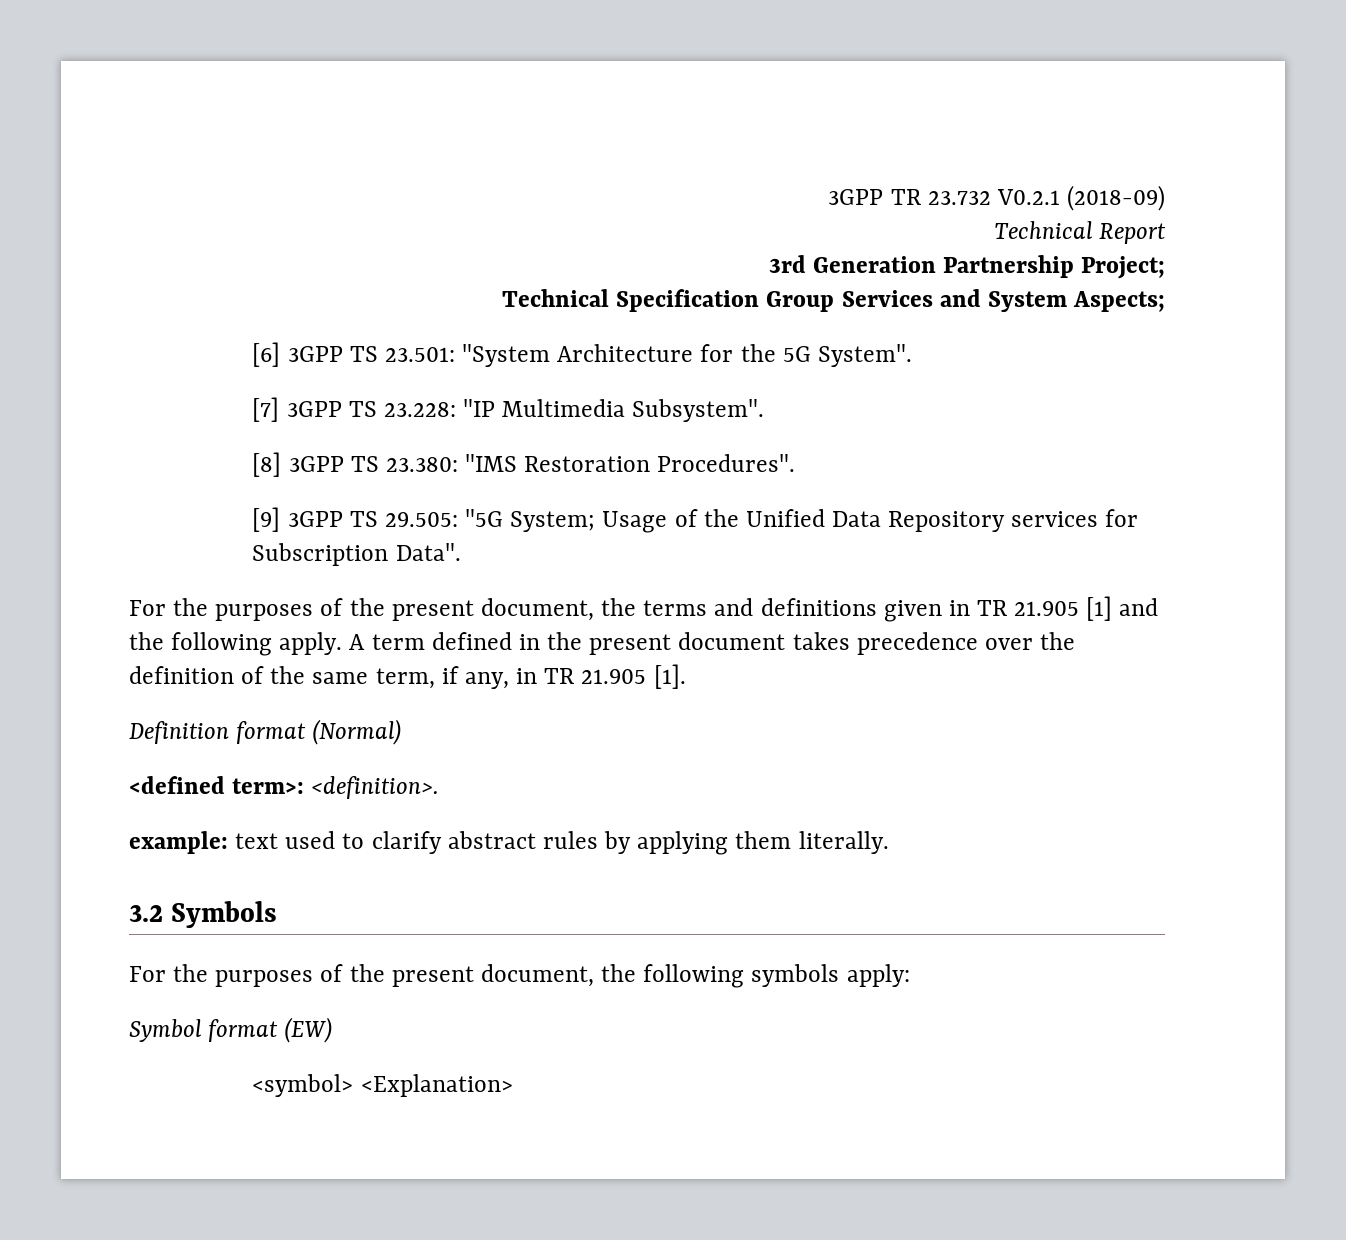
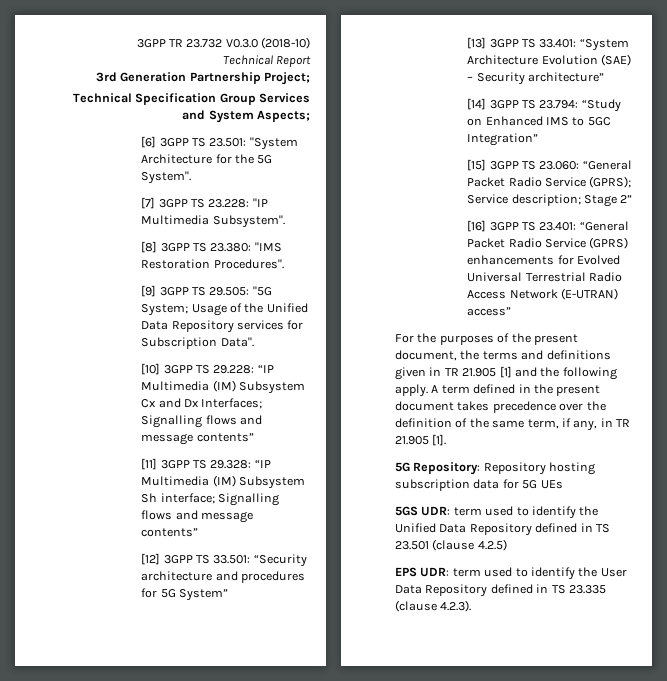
- 3GPP TR 23.732 V0.2.1 (2018-09)
+ 3GPP TR 23.732 V0.3.0 (2018-10)
+ [10] 3GPP TS 29.228: “IP Multimedia (IM) Subsystem Cx and Dx Interfaces; Signalling flows and message contents”
+ [11] 3GPP TS 29.328: “IP Multimedia (IM) Subsystem Sh interface; Signalling flows and message contents”
+ [12] 3GPP TS 33.501: “Security architecture and procedures for 5G System”
+ [13] 3GPP TS 33.401: “System Architecture Evolution (SAE) – Security architecture”
+ [14] 3GPP TS 23.794: “Study on Enhanced IMS to 5GC Integration”
+ [15] 3GPP TS 23.060: “General Packet Radio Service (GPRS); Service description; Stage 2”
+ [16] 3GPP TS 23.401: “General Packet Radio Service (GPRS) enhancements for Evolved Universal Terrestrial Radio Access Network (E-UTRAN) access”
- Definition format (Normal)
- <defined term>: <definition>.
- example: text used to clarify abstract rules by applying them literally.
- 3.2 Symbols
- For the purposes of the present document, the following symbols apply:
- Symbol format (EW)
- <symbol> <Explanation>
+ 5G Repository: Repository hosting subscription data for 5G UEs
+ 5GS UDR: term used to identify the Unified Data Repository defined in TS 23.501 (clause 4.2.5)
+ EPS UDR: term used to identify the User Data Repository defined in TS 23.335 (clause 4.2.3).

